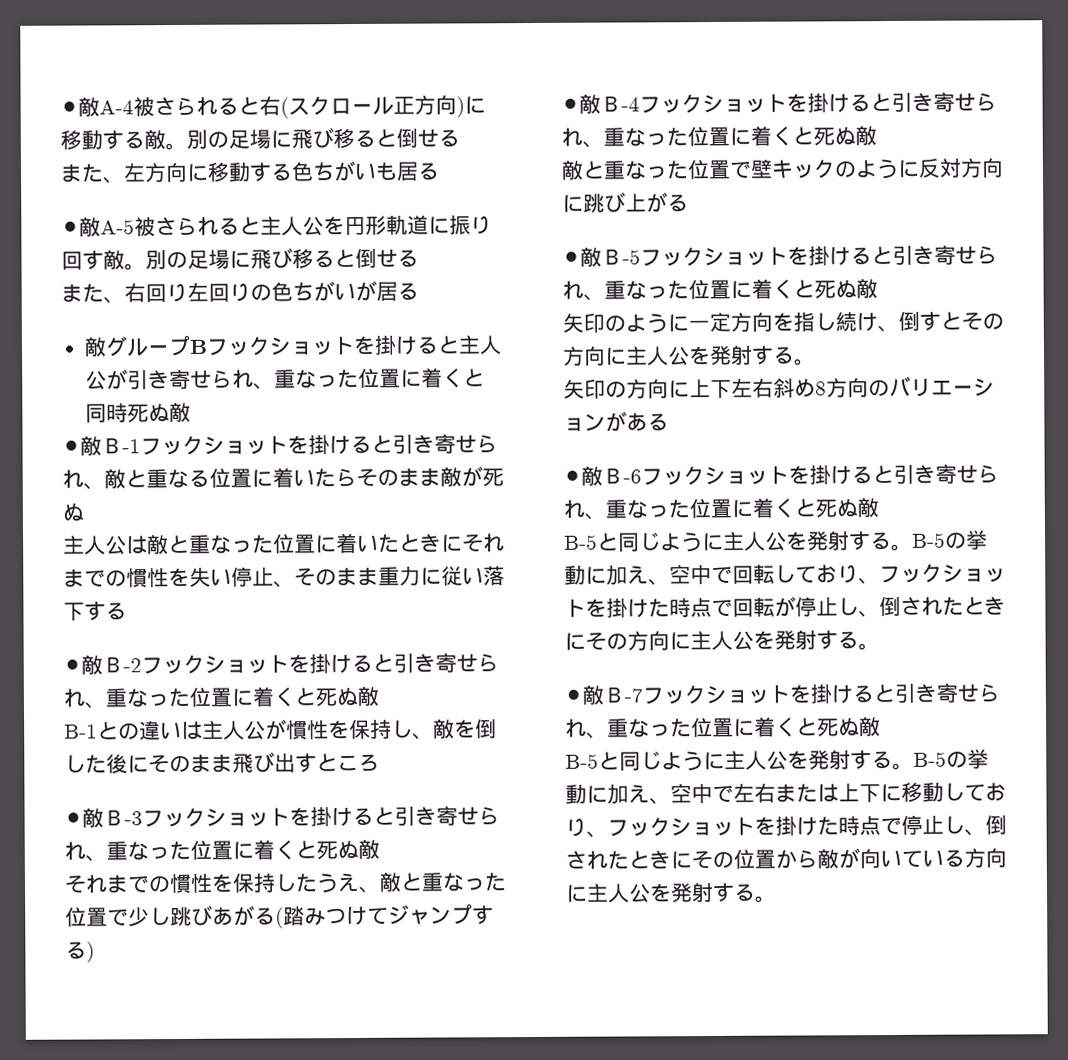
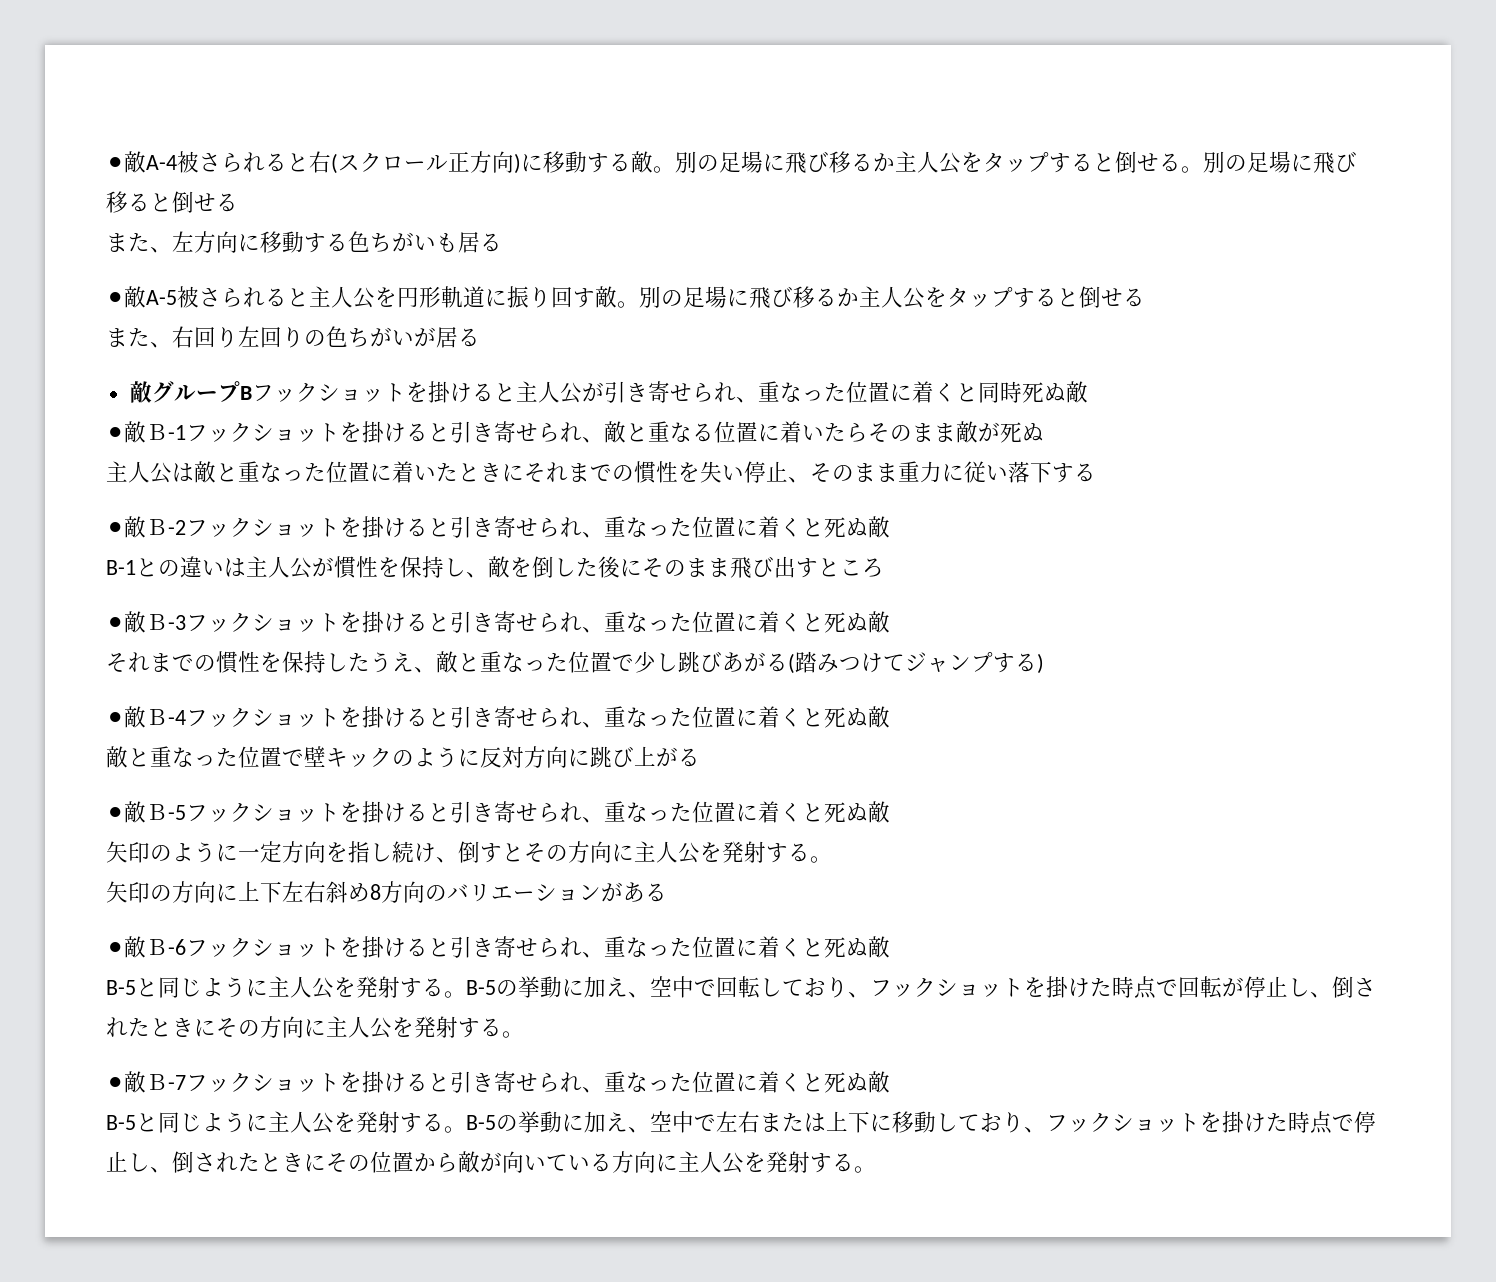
- ⚫敵A-4被さられると右(スクロール正方向)に移動する敵。別の足場に飛び移ると倒せる
+ ⚫敵A-4被さられると右(スクロール正方向)に移動する敵。別の足場に飛び移るか主人公をタップすると倒せる。別の足場に飛び移ると倒せる
- ⚫敵A-5被さられると主人公を円形軌道に振り回す敵。別の足場に飛び移ると倒せる
+ ⚫敵A-5被さられると主人公を円形軌道に振り回す敵。別の足場に飛び移るか主人公をタップすると倒せる

